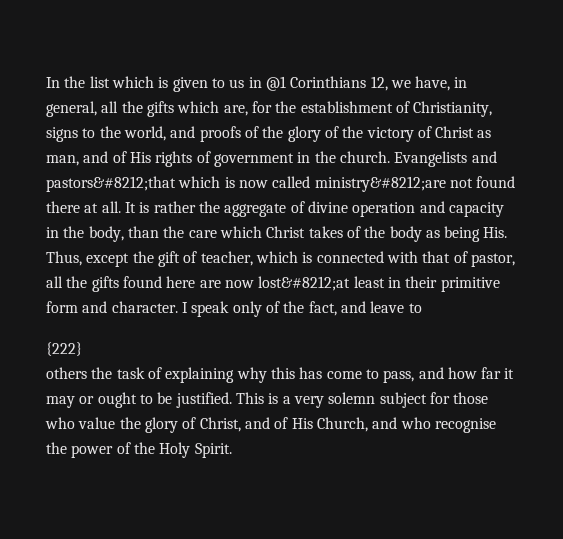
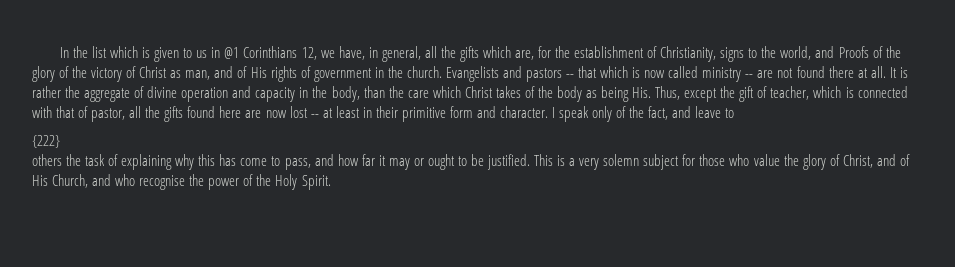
- In the list which is given to us in @1 Corinthians 12, we have, in general, all the gifts which are, for the establishment of Christianity, signs to the world, and proofs of the glory of the victory of Christ as man, and of His rights of government in the church.
+ In the list which is given to us in @1 Corinthians 12, we have, in general, all the gifts which are, for the establishment of Christianity, signs to the world, and Proofs of the glory of the victory of Christ as man, and of His rights of government in the church.
- Evangelists and pastors&#8212;that which is now called ministry&#8212;are not found there at all.
+ Evangelists and pastors -- that which is now called ministry -- are not found there at all.
- It is rather the aggregate of divine operation and capacity in the body, than the care which Christ takes of the body as being His. Thus, except the gift of teacher, which is connected with that of pastor, all the gifts found here are now lost&#8212;at least in their primitive form and character.
+ It is rather the aggregate of divine operation and capacity in the body, than the care which Christ takes of the body as being His. Thus, except the gift of teacher, which is connected with that of pastor, all the gifts found here are now lost -- at least in their primitive form and character.

